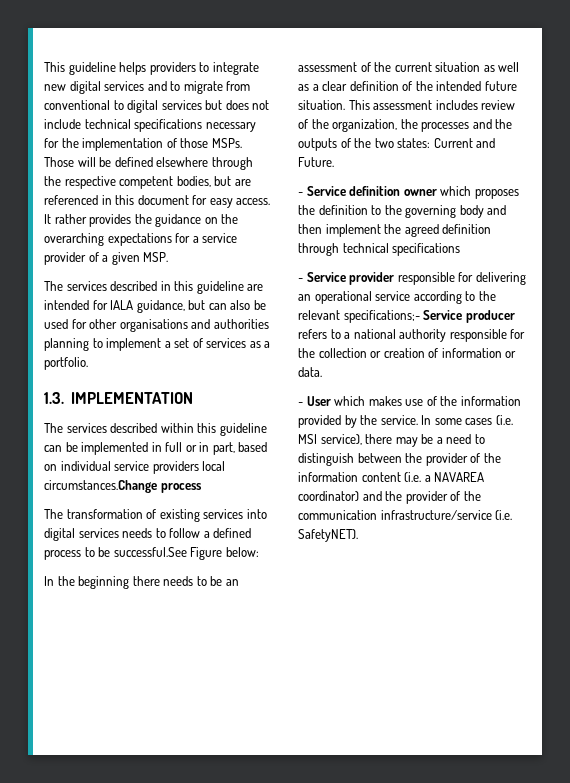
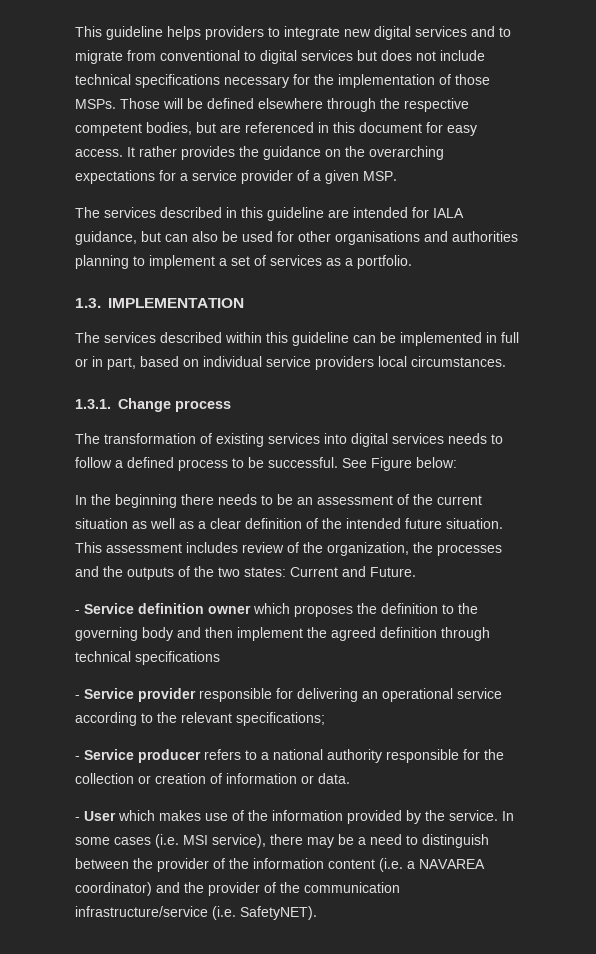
- The services described within this guideline can be implemented in full or in part, based on individual service providers local circumstances.Change process
+ The services described within this guideline can be implemented in full or in part, based on individual service providers local circumstances.
+ 1.3.1. Change process
- The transformation of existing services into digital services needs to follow a defined process to be successful.See Figure below:
+ The transformation of existing services into digital services needs to follow a defined process to be successful. See Figure below:
- - Service provider responsible for delivering an operational service according to the relevant specifications;- Service producer refers to a national authority responsible for the collection or creation of information or data.
+ - Service provider responsible for delivering an operational service according to the relevant specifications;
+ - Service producer refers to a national authority responsible for the collection or creation of information or data.

